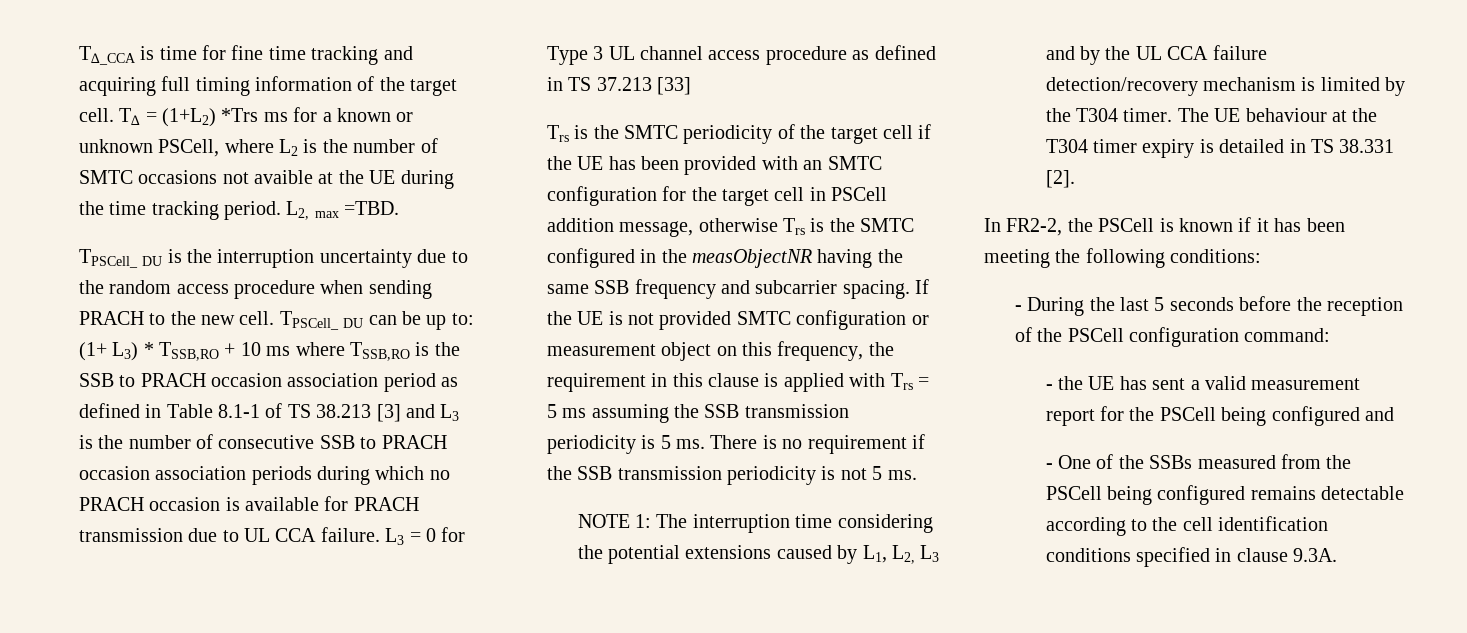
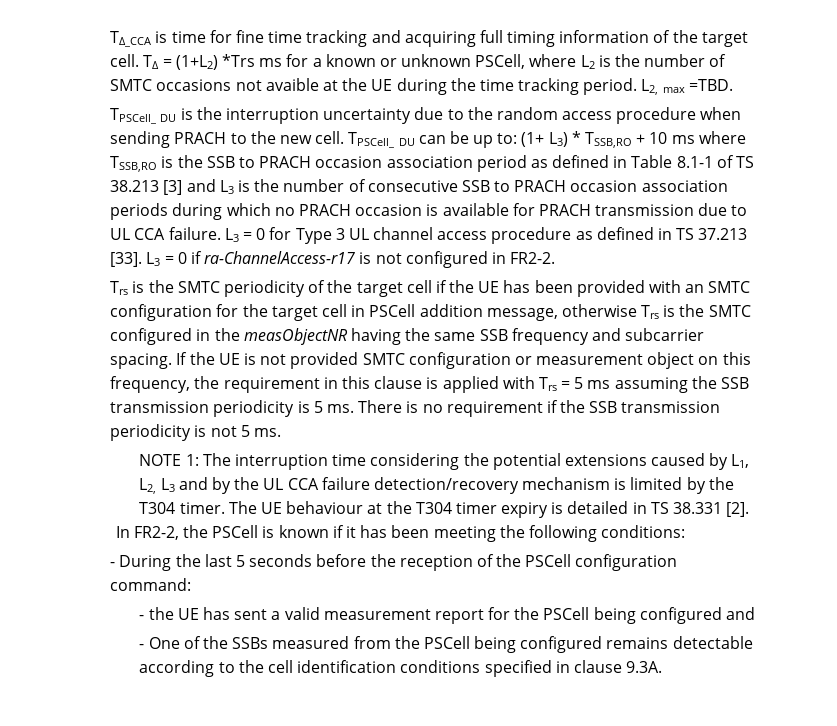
- L3 = 0 for Type 3 UL channel access procedure as defined in TS 37.213 [33]
+ L3 = 0 for Type 3 UL channel access procedure as defined in TS 37.213 [33]. L3 = 0 if ra-ChannelAccess-r17 is not configured in FR2-2.

